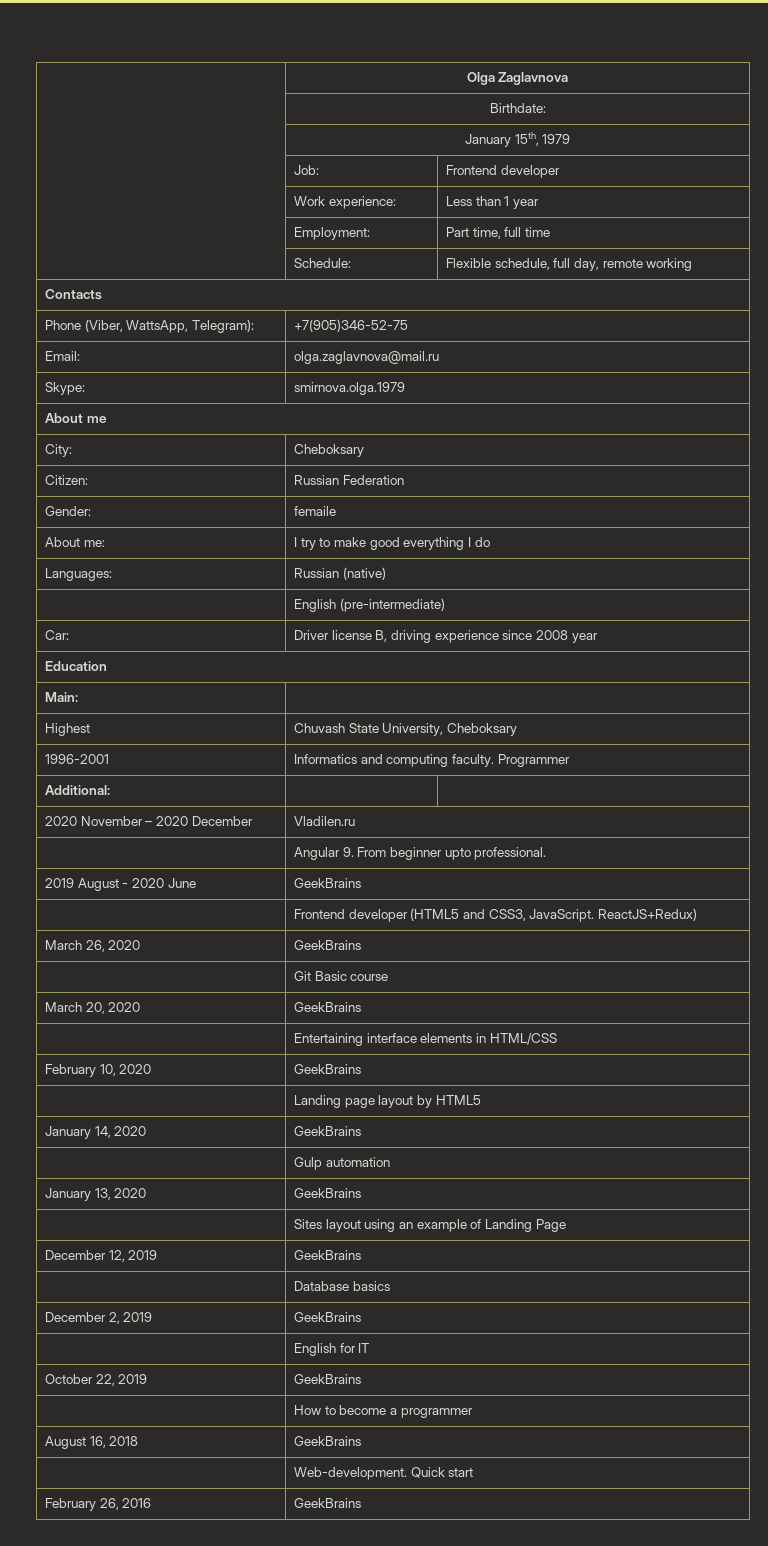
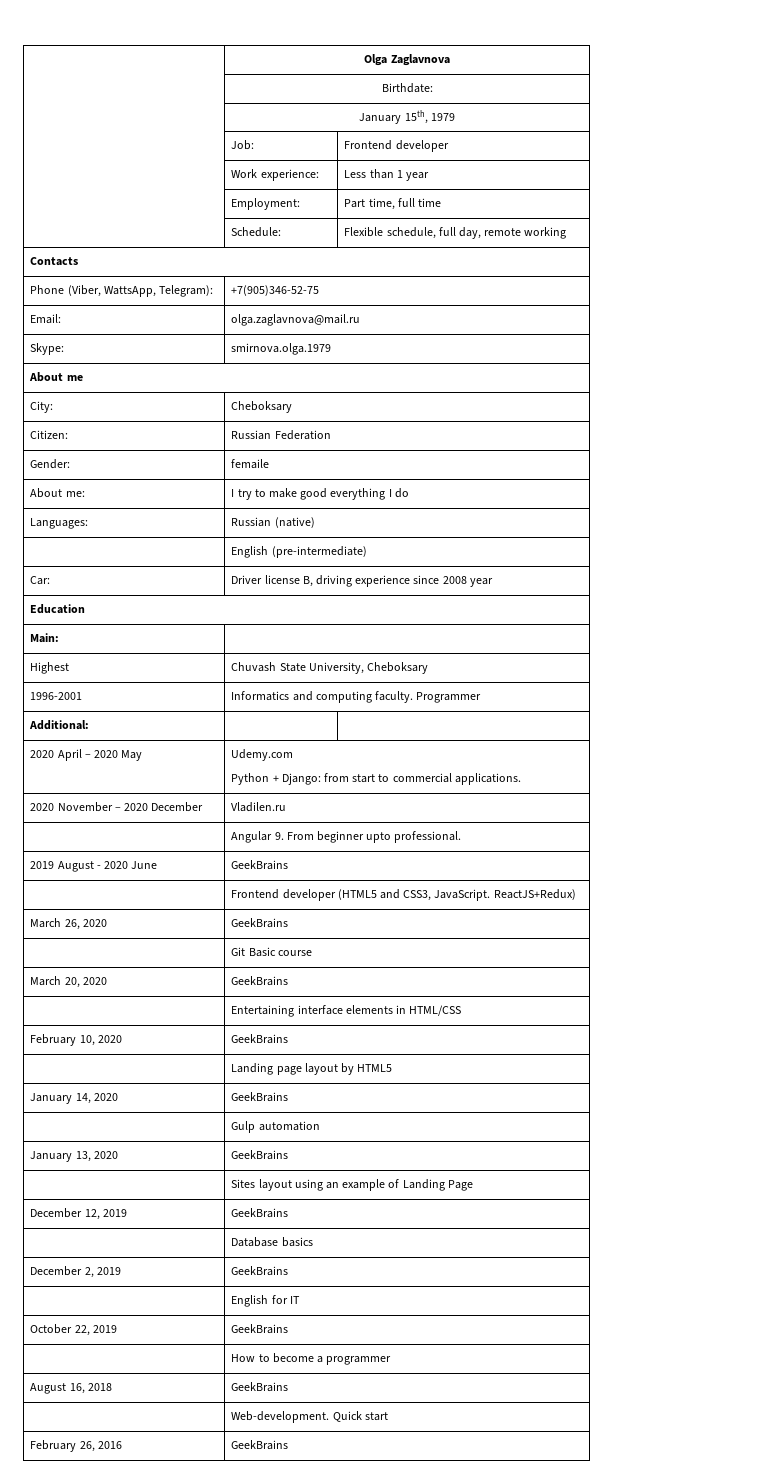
+ 2020 April – 2020 May | Udemy.com
+ Python + Django: from start to commercial applications.

